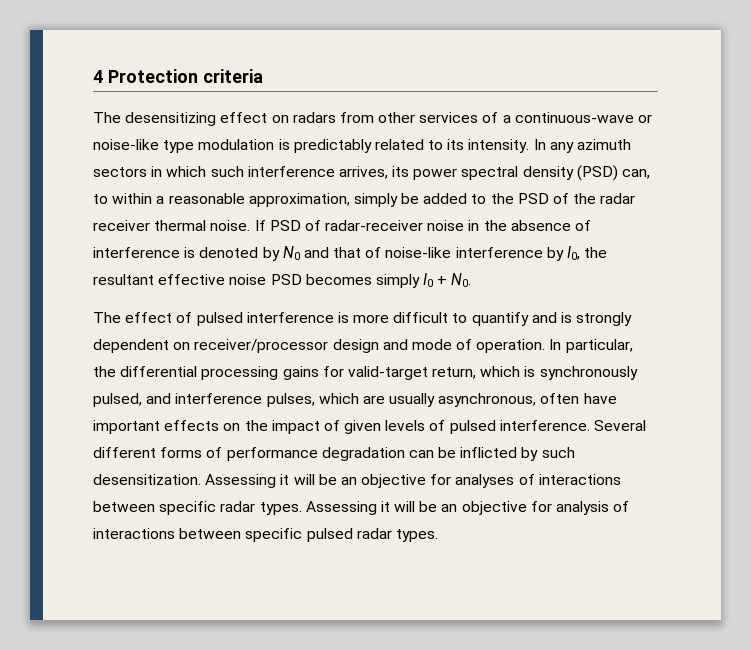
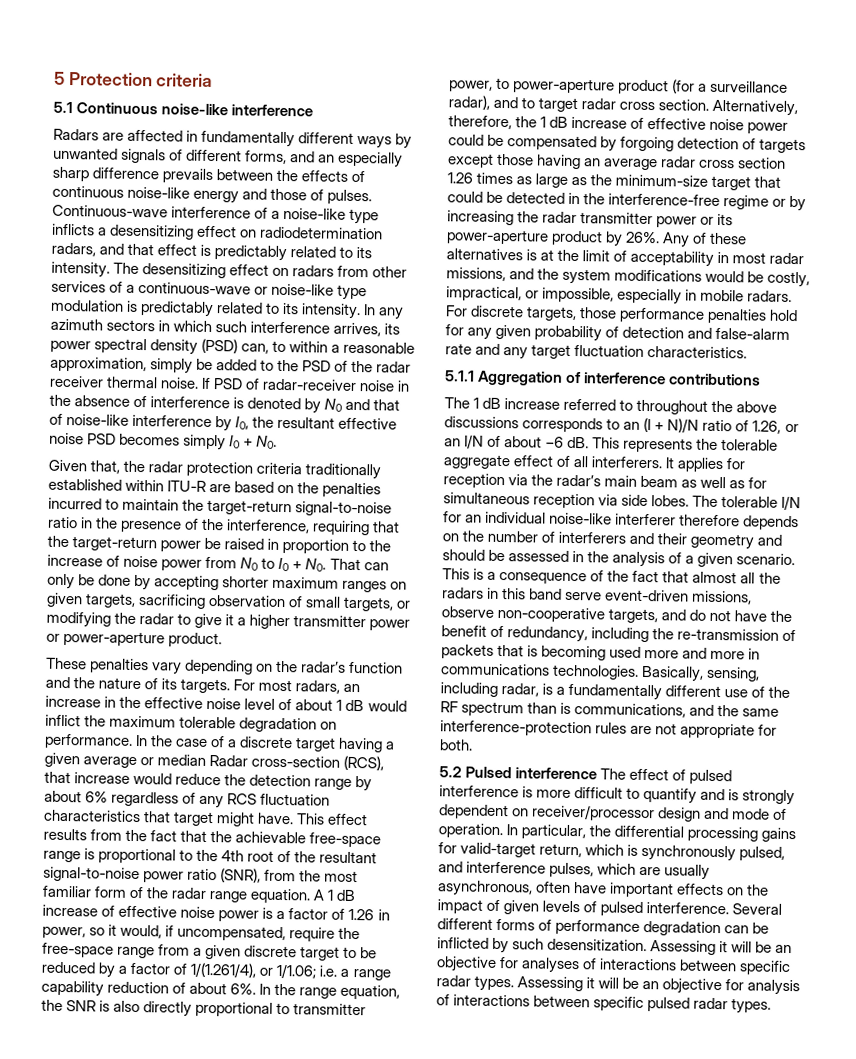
- 4 Protection criteria
+ 5 Protection criteria
+ 5.1 Continuous noise-like interference
+ Radars are affected in fundamentally different ways by unwanted signals of different forms, and an especially sharp difference prevails between the effects of continuous noise-like energy and those of pulses. Continuous-wave interference of a noise-like type inflicts a desensitizing effect on radiodetermination radars, and that effect is predictably related to its intensity.
- The effect of pulsed interference is more difficult to quantify and is strongly dependent on receiver/processor design and mode of operation.
+ Given that, the radar protection criteria traditionally established within ITU-R are based on the penalties incurred to maintain the target-return signal-to-noise ratio in the presence of the interference, requiring that the target-return power be raised in proportion to the increase of noise power from N0 to I0 + N0. That can only be done by accepting shorter maximum ranges on given targets, sacrificing observation of small targets, or modifying the radar to give it a higher transmitter power or power-aperture product.
+ These penalties vary depending on the radar’s function and the nature of its targets. For most radars, an increase in the effective noise level of about 1 dB would inflict the maximum tolerable degradation on performance. In the case of a discrete target having a given average or median Radar cross-section (RCS), that increase would reduce the detection range by about 6% regardless of any RCS fluctuation characteristics that target might have. This effect results from the fact that the achievable free-space range is proportional to the 4th root of the resultant signal-to-noise power ratio (SNR), from the most familiar form of the radar range equation. A 1 dB increase of effective noise power is a factor of 1.26 in power, so it would, if uncompensated, require the free-space range from a given discrete target to be reduced by a factor of 1/(1.261/4), or 1/1.06; i.e. a range capability reduction of about 6%. In the range equation, the SNR is also directly proportional to transmitter power, to power-aperture product (for a surveillance radar), and to target radar cross section. Alternatively, therefore, the 1 dB increase of effective noise power could be compensated by forgoing detection of targets except those having an average radar cross section 1.26 times as large as the minimum-size target that could be detected in the interference-free regime or by increasing the radar transmitter power or its power-aperture product by 26%. Any of these alternatives is at the limit of acceptability in most radar missions, and the system modifications would be costly, impractical, or impossible, especially in mobile radars. For discrete targets, those performance penalties hold for any given probability of detection and false-alarm rate and any target fluctuation characteristics.
+ 5.1.1 Aggregation of interference contributions
+ The 1 dB increase referred to throughout the above discussions corresponds to an (I + N)/N ratio of 1.26, or an I/N of about −6 dB. This represents the tolerable aggregate effect of all interferers. It applies for reception via the radar’s main beam as well as for simultaneous reception via side lobes. The tolerable I/N for an individual noise-like interferer therefore depends on the number of interferers and their geometry and should be assessed in the analysis of a given scenario. This is a consequence of the fact that almost all the radars in this band serve event-driven missions, observe non-cooperative targets, and do not have the benefit of redundancy, including the re-transmission of packets that is becoming used more and more in communications technologies. Basically, sensing, including radar, is a fundamentally different use of the RF spectrum than is communications, and the same interference-protection rules are not appropriate for both.
+ 5.2 Pulsed interference The effect of pulsed interference is more difficult to quantify and is strongly dependent on receiver/processor design and mode of operation.

